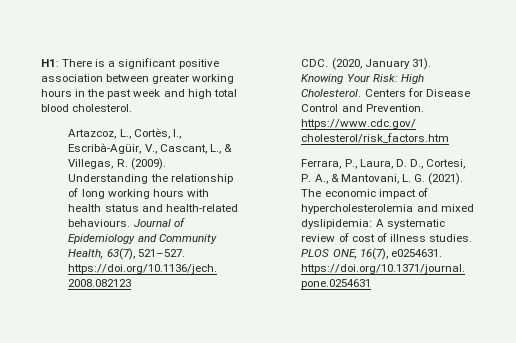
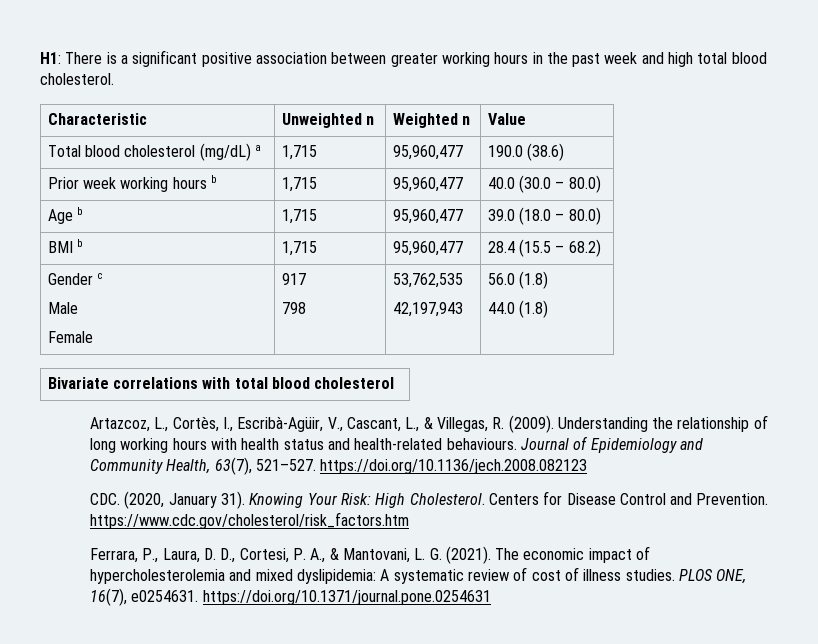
+ Characteristic | Unweighted n | Weighted n | Value
+ Total blood cholesterol (mg/dL) a | 1,715 | 95,960,477 | 190.0 (38.6)
+ Prior week working hours b | 1,715 | 95,960,477 | 40.0 (30.0 – 80.0)
+ Age b | 1,715 | 95,960,477 | 39.0 (18.0 – 80.0)
+ BMI b | 1,715 | 95,960,477 | 28.4 (15.5 – 68.2)
+ Gender c
+ Male
+ Female | 917
+ 798 | 53,762,535
+ 42,197,943 | 56.0 (1.8)
+ 44.0 (1.8)
+ Bivariate correlations with total blood cholesterol

